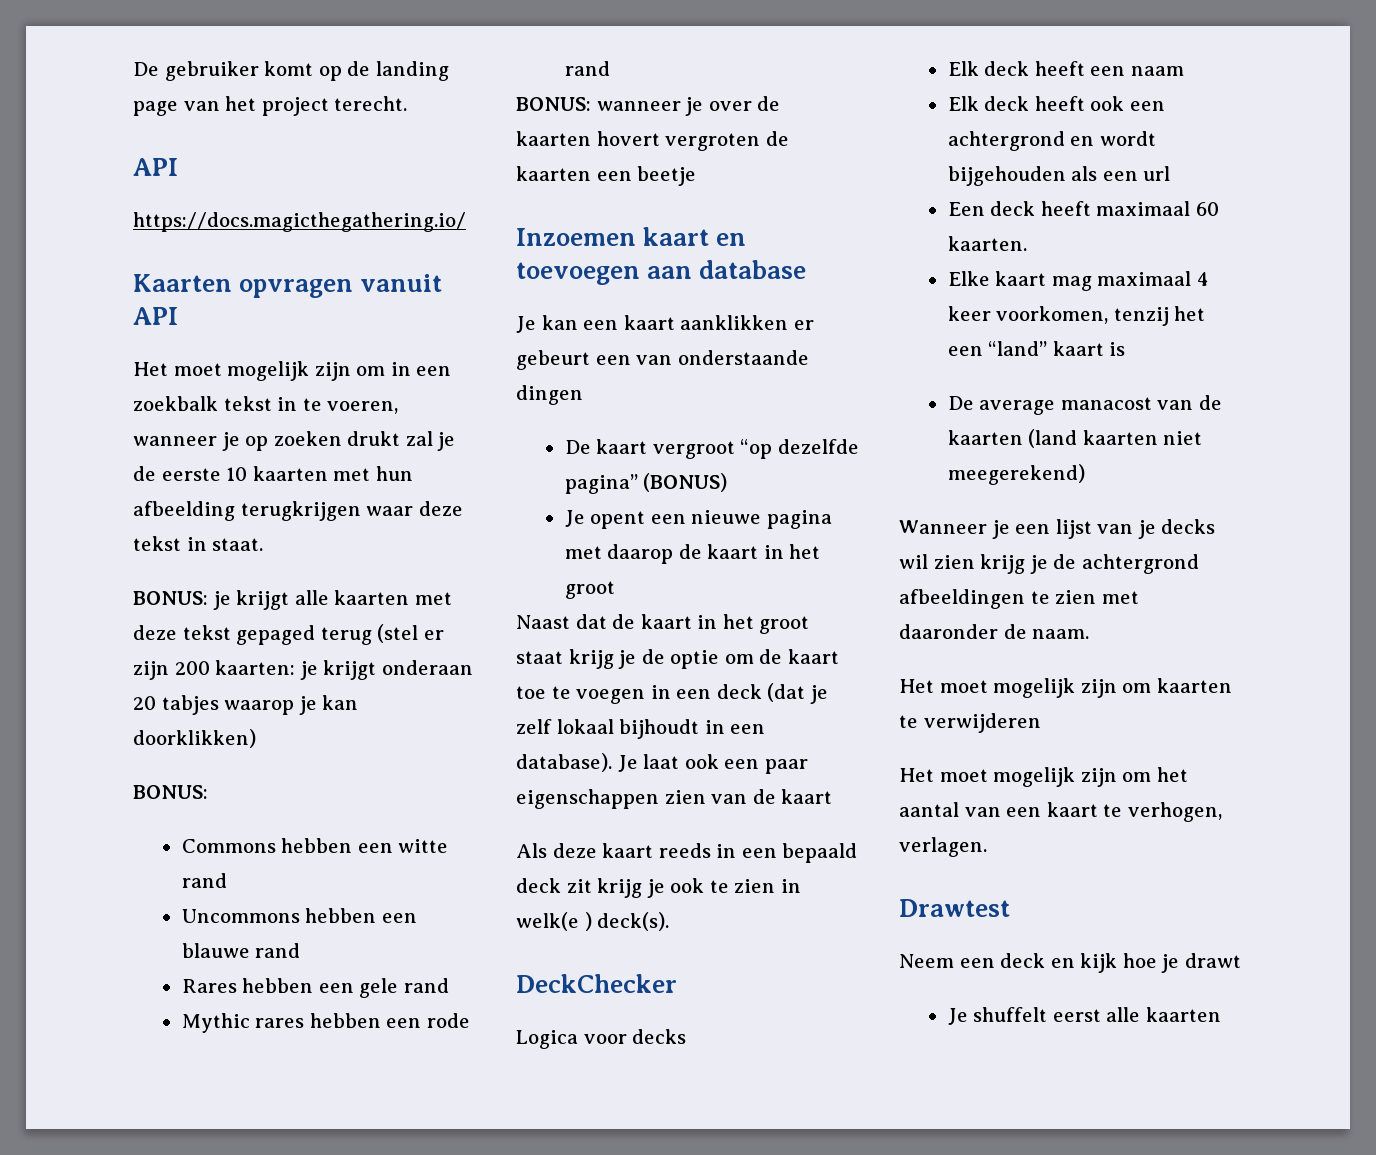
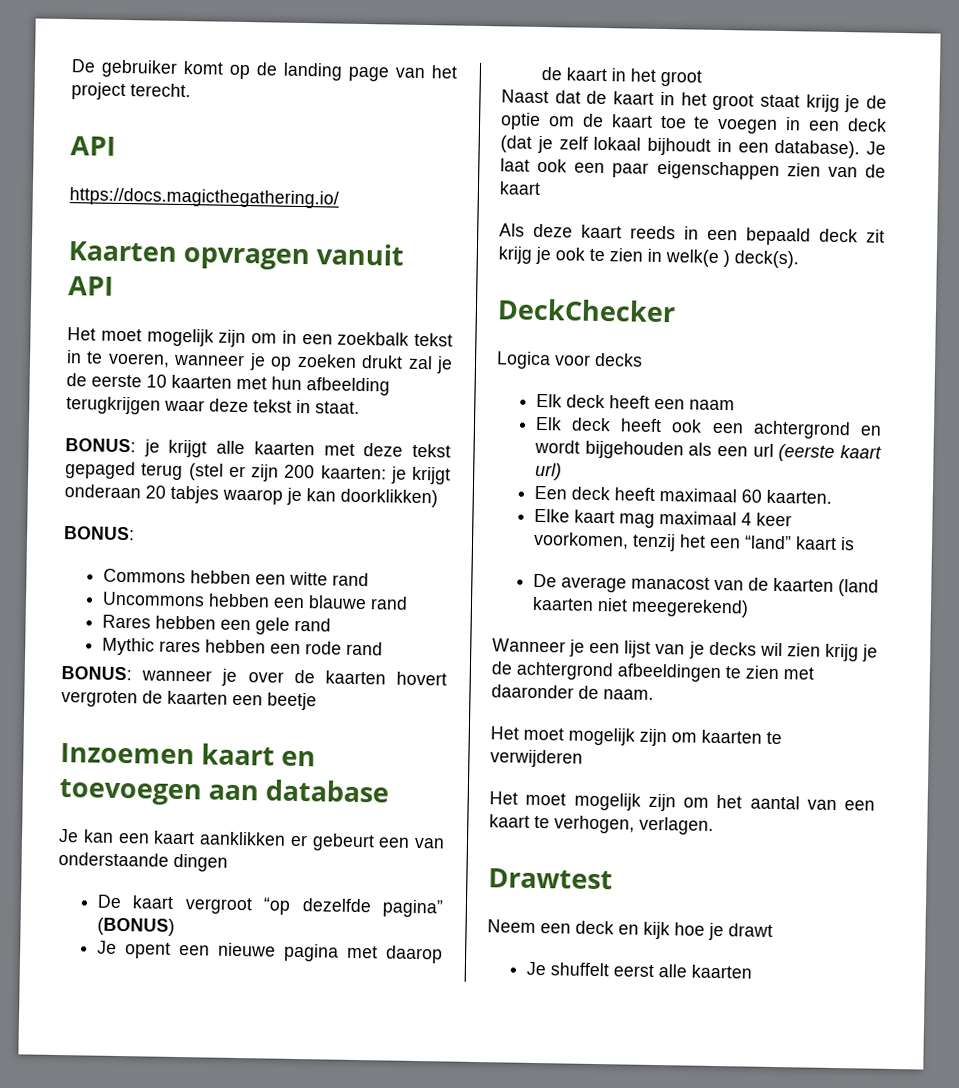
- Elk deck heeft ook een achtergrond en wordt bijgehouden als een url
+ Elk deck heeft ook een achtergrond en wordt bijgehouden als een url (eerste kaart url)

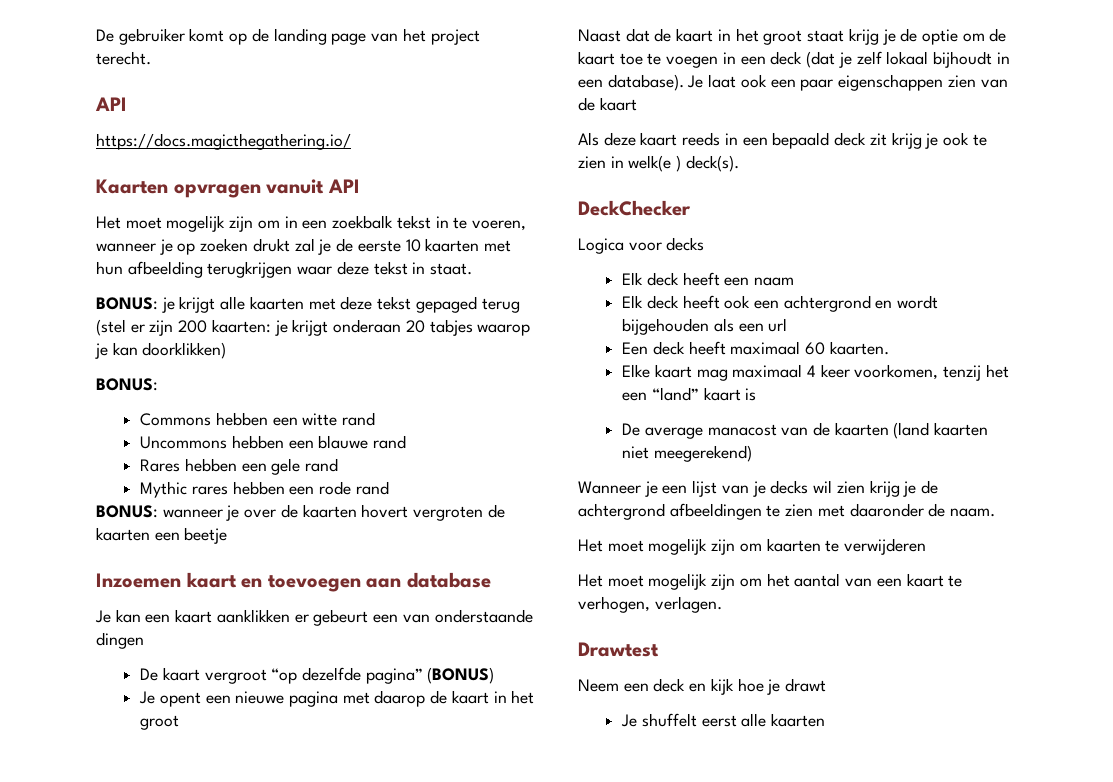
- Elk deck heeft ook een achtergrond en wordt bijgehouden als een url (eerste kaart url)
+ Elk deck heeft ook een achtergrond en wordt bijgehouden als een url

